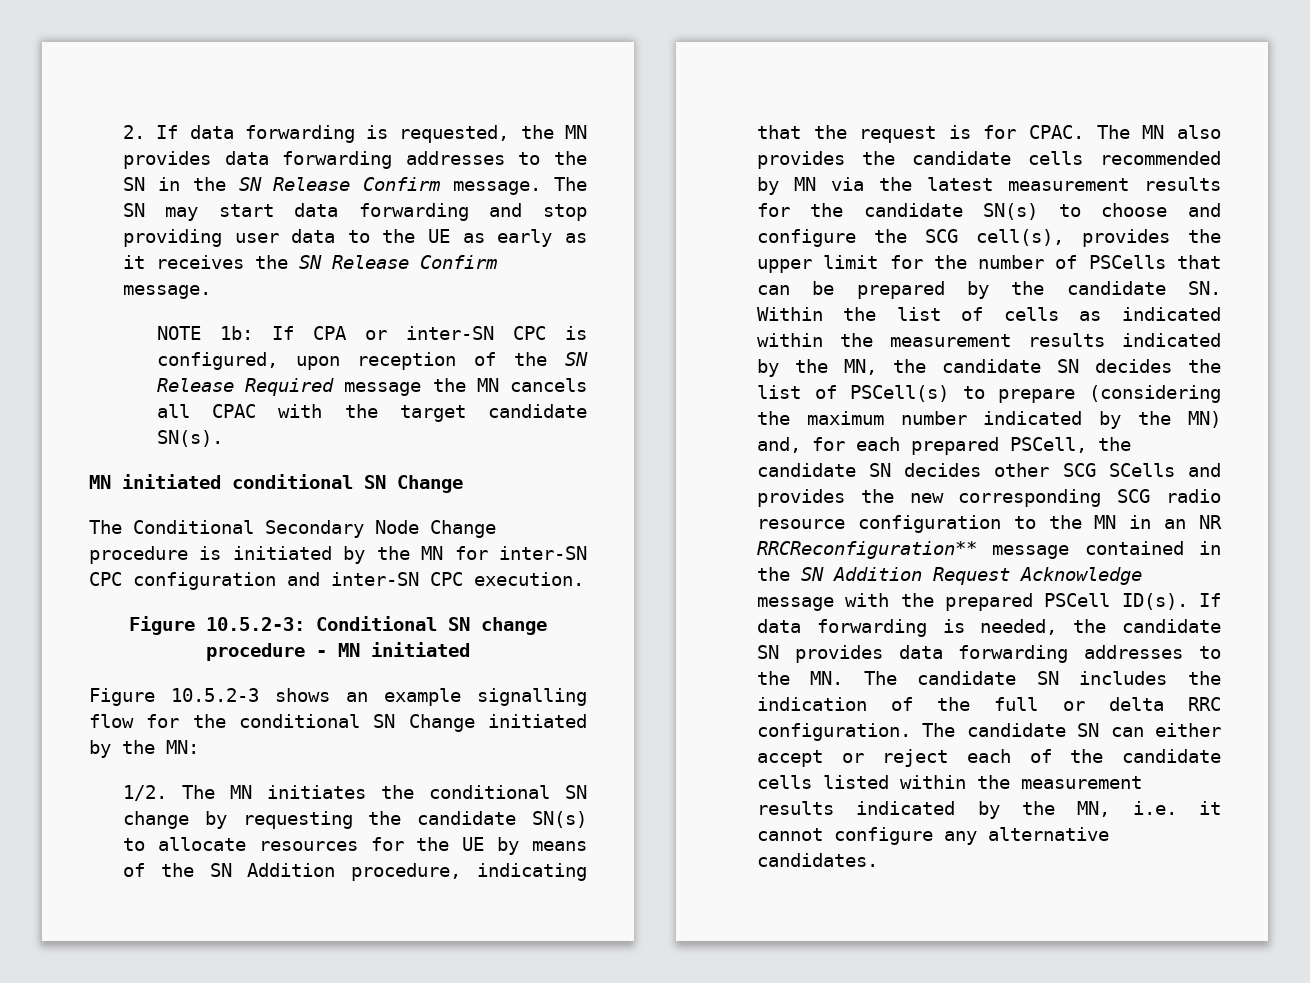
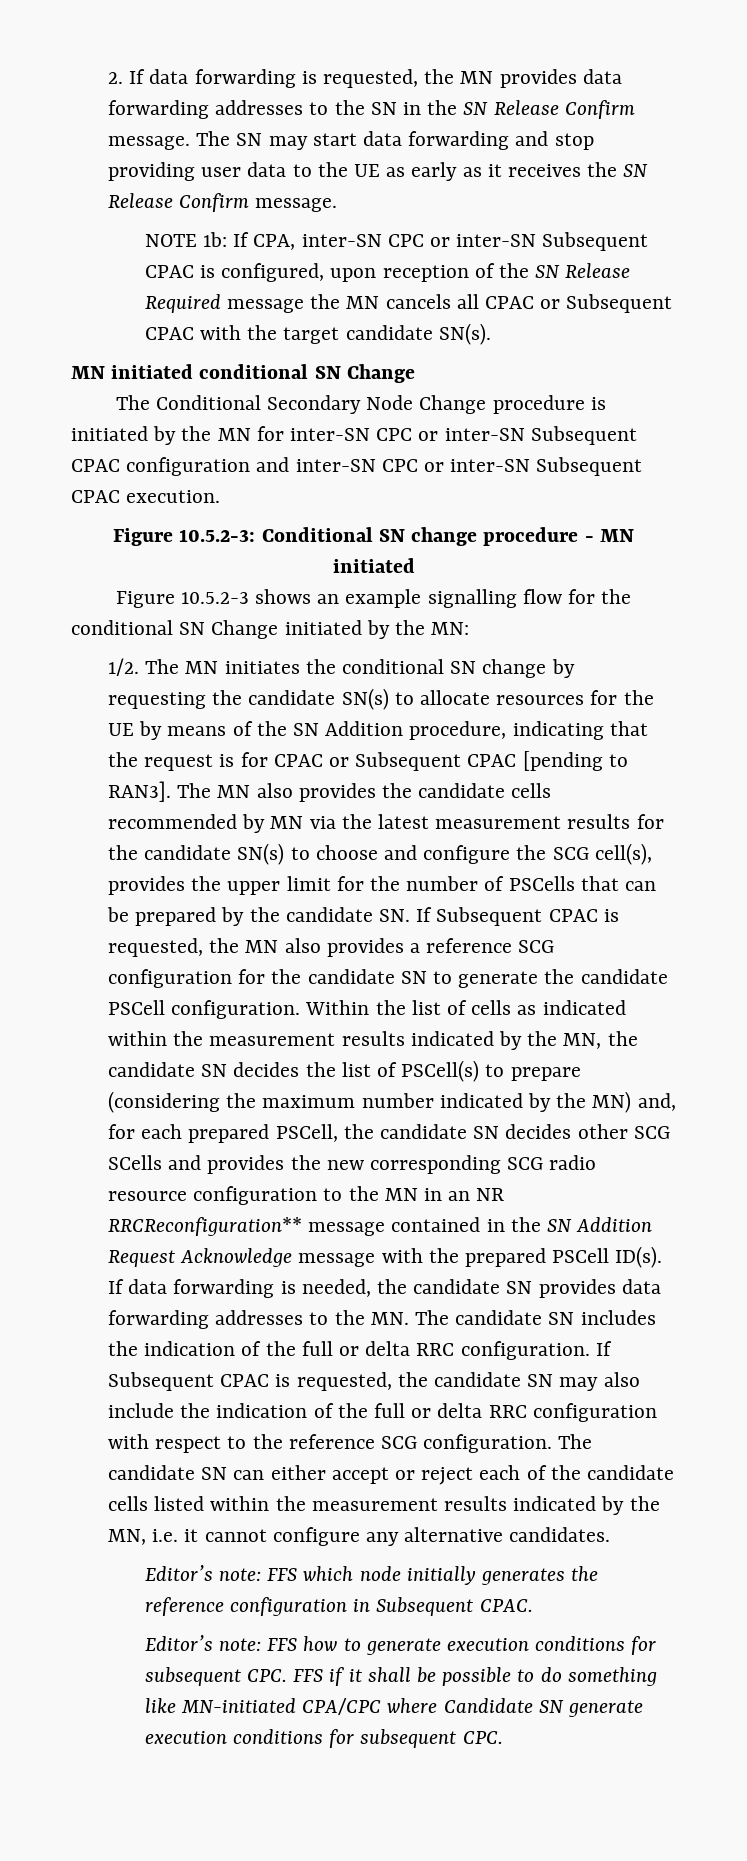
- NOTE 1b: If CPA or inter-SN CPC is configured, upon reception of the SN Release Required message the MN cancels all CPAC with the target candidate SN(s).
+ NOTE 1b: If CPA, inter-SN CPC or inter-SN Subsequent CPAC is configured, upon reception of the SN Release Required message the MN cancels all CPAC or Subsequent CPAC with the target candidate SN(s).
- The Conditional Secondary Node Change procedure is initiated by the MN for inter-SN CPC configuration and inter-SN CPC execution.
+ The Conditional Secondary Node Change procedure is initiated by the MN for inter-SN CPC or inter-SN Subsequent CPAC configuration and inter-SN CPC or inter-SN Subsequent CPAC execution.
- The MN initiates the conditional SN change by requesting the candidate SN(s) to allocate resources for the UE by means of the SN Addition procedure, indicating that the request is for CPAC.
+ The MN initiates the conditional SN change by requesting the candidate SN(s) to allocate resources for the UE by means of the SN Addition procedure, indicating that the request is for CPAC or Subsequent CPAC [pending to RAN3].
- The MN also provides the candidate cells recommended by MN via the latest measurement results for the candidate SN(s) to choose and configure the SCG cell(s), provides the upper limit for the number of PSCells that can be prepared by the candidate SN. Within the list of cells as indicated within the measurement results indicated by the MN, the candidate SN decides the list of PSCell(s) to prepare (considering the maximum number indicated by the MN) and, for each prepared PSCell, the candidate SN decides other SCG SCells and provides the new corresponding SCG radio resource configuration to the MN in an NR RRCReconfiguration** message contained in the SN Addition Request Acknowledge message with the prepared PSCell ID(s).
+ The MN also provides the candidate cells recommended by MN via the latest measurement results for the candidate SN(s) to choose and configure the SCG cell(s), provides the upper limit for the number of PSCells that can be prepared by the candidate SN. If Subsequent CPAC is requested, the MN also provides a reference SCG configuration for the candidate SN to generate the candidate PSCell configuration. Within the list of cells as indicated within the measurement results indicated by the MN, the candidate SN decides the list of PSCell(s) to prepare (considering the maximum number indicated by the MN) and, for each prepared PSCell, the candidate SN decides other SCG SCells and provides the new corresponding SCG radio resource configuration to the MN in an NR RRCReconfiguration** message contained in the SN Addition Request Acknowledge message with the prepared PSCell ID(s).
+ If Subsequent CPAC is requested, the candidate SN may also include the indication of the full or delta RRC configuration with respect to the reference SCG configuration.
+ Editor’s note: FFS which node initially generates the reference configuration in Subsequent CPAC.
+ Editor’s note: FFS how to generate execution conditions for subsequent CPC. FFS if it shall be possible to do something like MN-initiated CPA/CPC where Candidate SN generate execution conditions for subsequent CPC.

